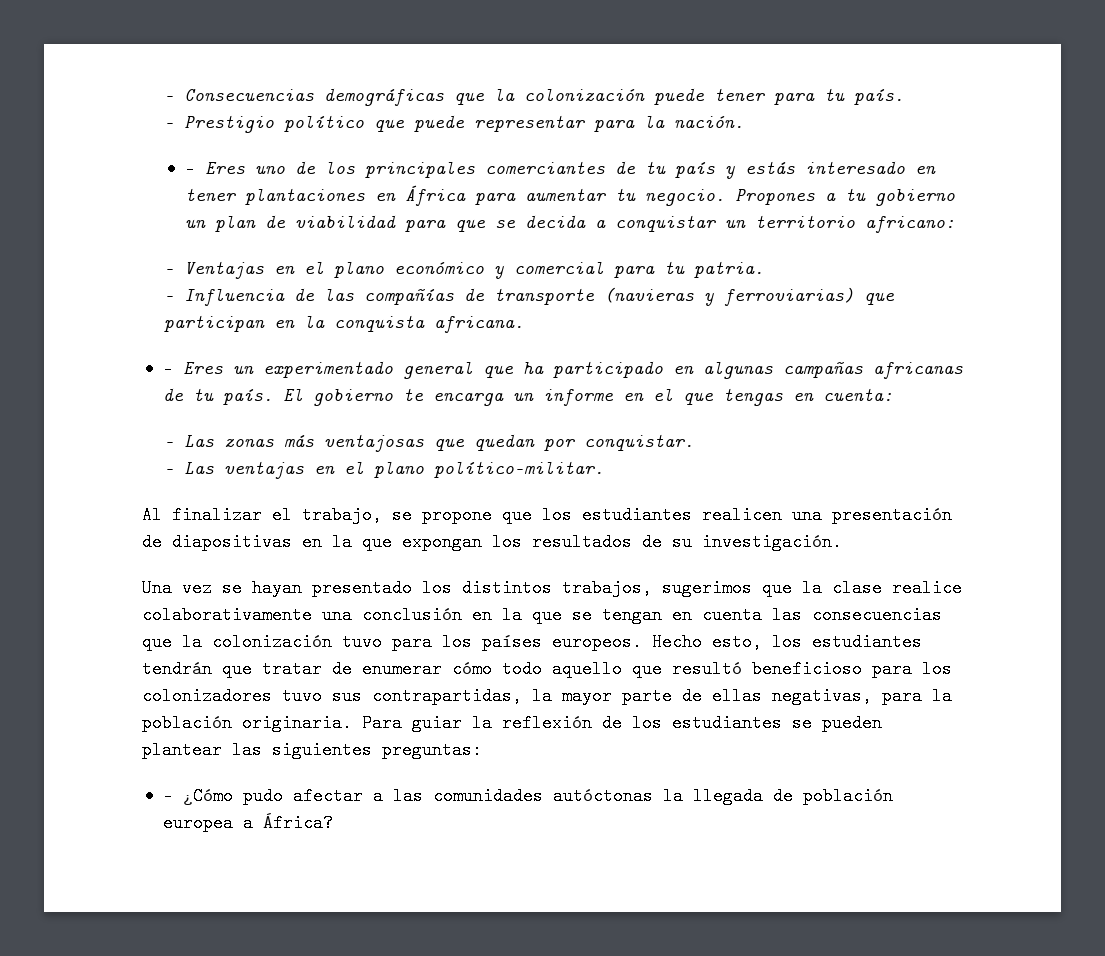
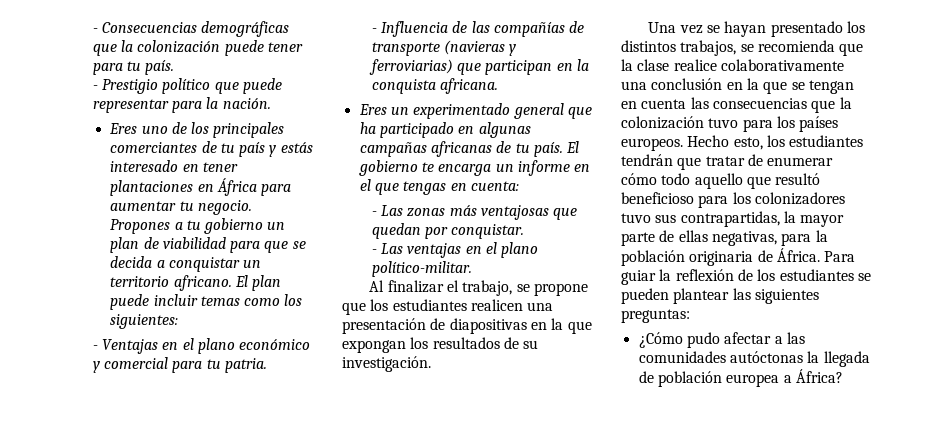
- - Eres uno de los principales comerciantes de tu país y estás interesado en tener plantaciones en África para aumentar tu negocio.
+ Eres uno de los principales comerciantes de tu país y estás interesado en tener plantaciones en África para aumentar tu negocio.
- Propones a tu gobierno un plan de viabilidad para que se decida a conquistar un territorio africano:
+ Propones a tu gobierno un plan de viabilidad para que se decida a conquistar un territorio africano. El plan puede incluir temas como los siguientes:
- - Eres un experimentado general que ha participado en algunas campañas africanas de tu país.
+ Eres un experimentado general que ha participado en algunas campañas africanas de tu país.
- Una vez se hayan presentado los distintos trabajos, sugerimos que la clase realice colaborativamente una conclusión en la que se tengan en cuenta las consecuencias que la colonización tuvo para los países europeos.
+ Una vez se hayan presentado los distintos trabajos, se recomienda que la clase realice colaborativamente una conclusión en la que se tengan en cuenta las consecuencias que la colonización tuvo para los países europeos.
- Hecho esto, los estudiantes tendrán que tratar de enumerar cómo todo aquello que resultó beneficioso para los colonizadores tuvo sus contrapartidas, la mayor parte de ellas negativas, para la población originaria.
+ Hecho esto, los estudiantes tendrán que tratar de enumerar cómo todo aquello que resultó beneficioso para los colonizadores tuvo sus contrapartidas, la mayor parte de ellas negativas, para la población originaria de África.
- - ¿Cómo pudo afectar a las comunidades autóctonas la llegada de población europea a África?
+ ¿Cómo pudo afectar a las comunidades autóctonas la llegada de población europea a África?

